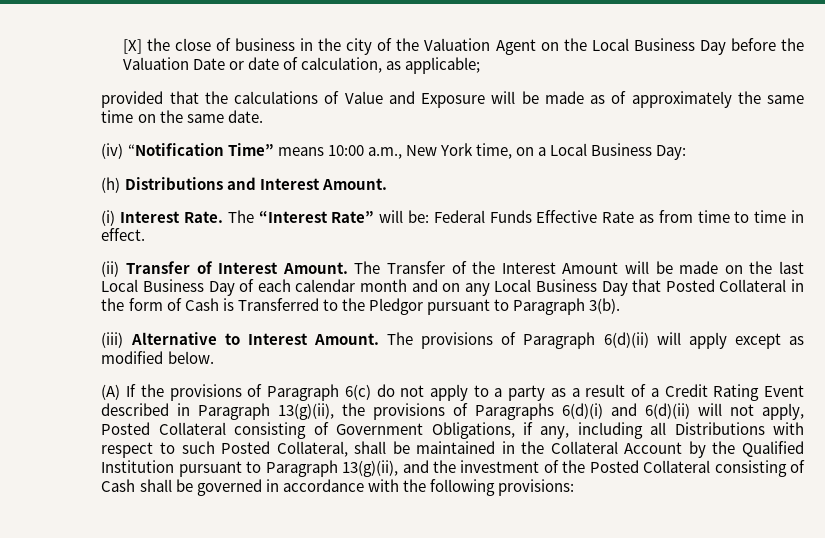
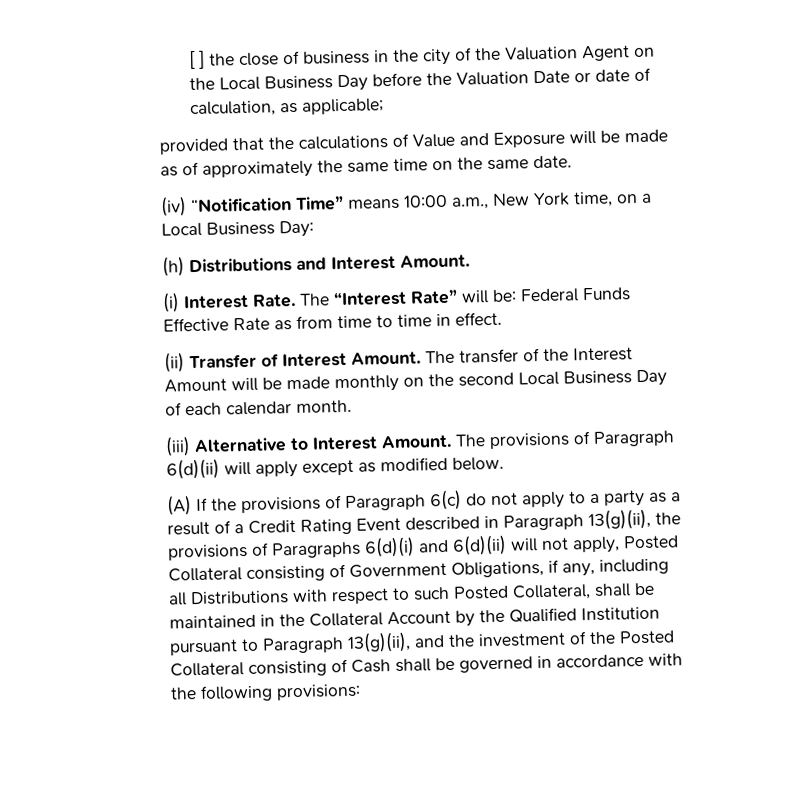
- [X] the close of business in the city of the Valuation Agent on the Local Business Day before the Valuation Date or date of calculation, as applicable;
+ [ ] the close of business in the city of the Valuation Agent on the Local Business Day before the Valuation Date or date of calculation, as applicable;
- The Transfer of the Interest Amount will be made on the last Local Business Day of each calendar month and on any Local Business Day that Posted Collateral in the form of Cash is Transferred to the Pledgor pursuant to Paragraph 3(b).
+ The transfer of the Interest Amount will be made monthly on the second Local Business Day of each calendar month.

